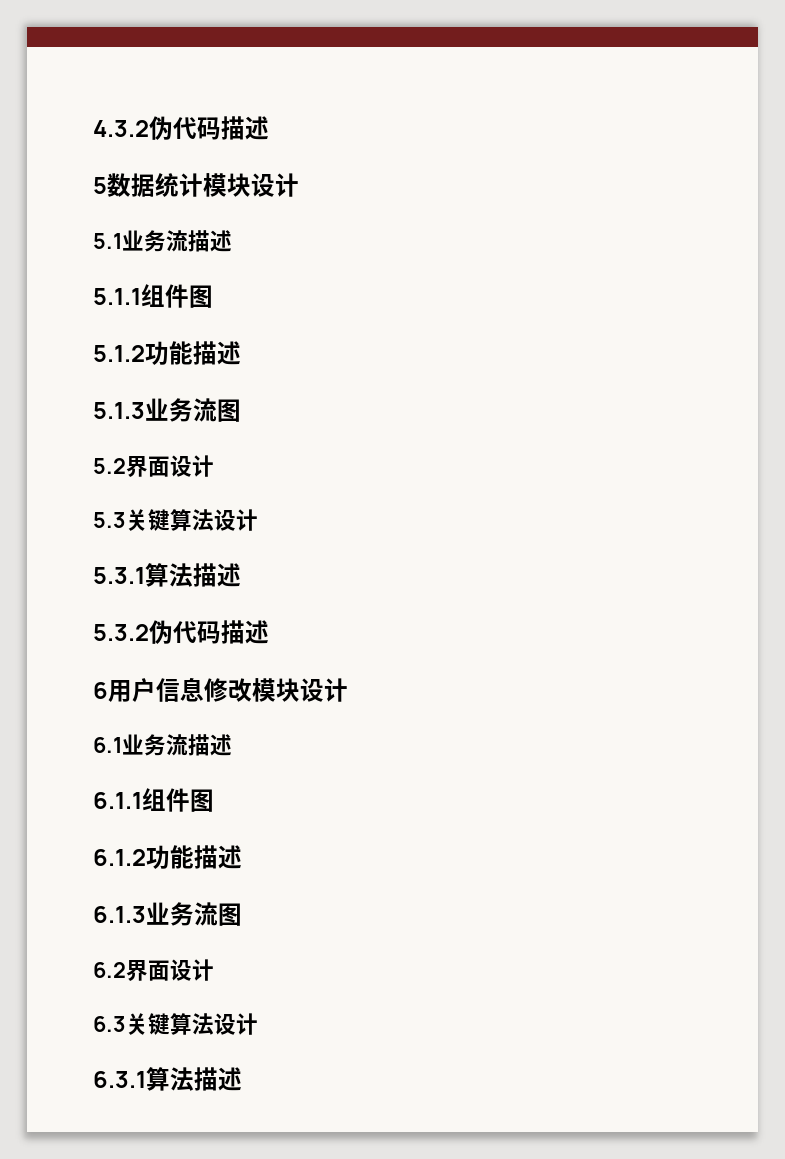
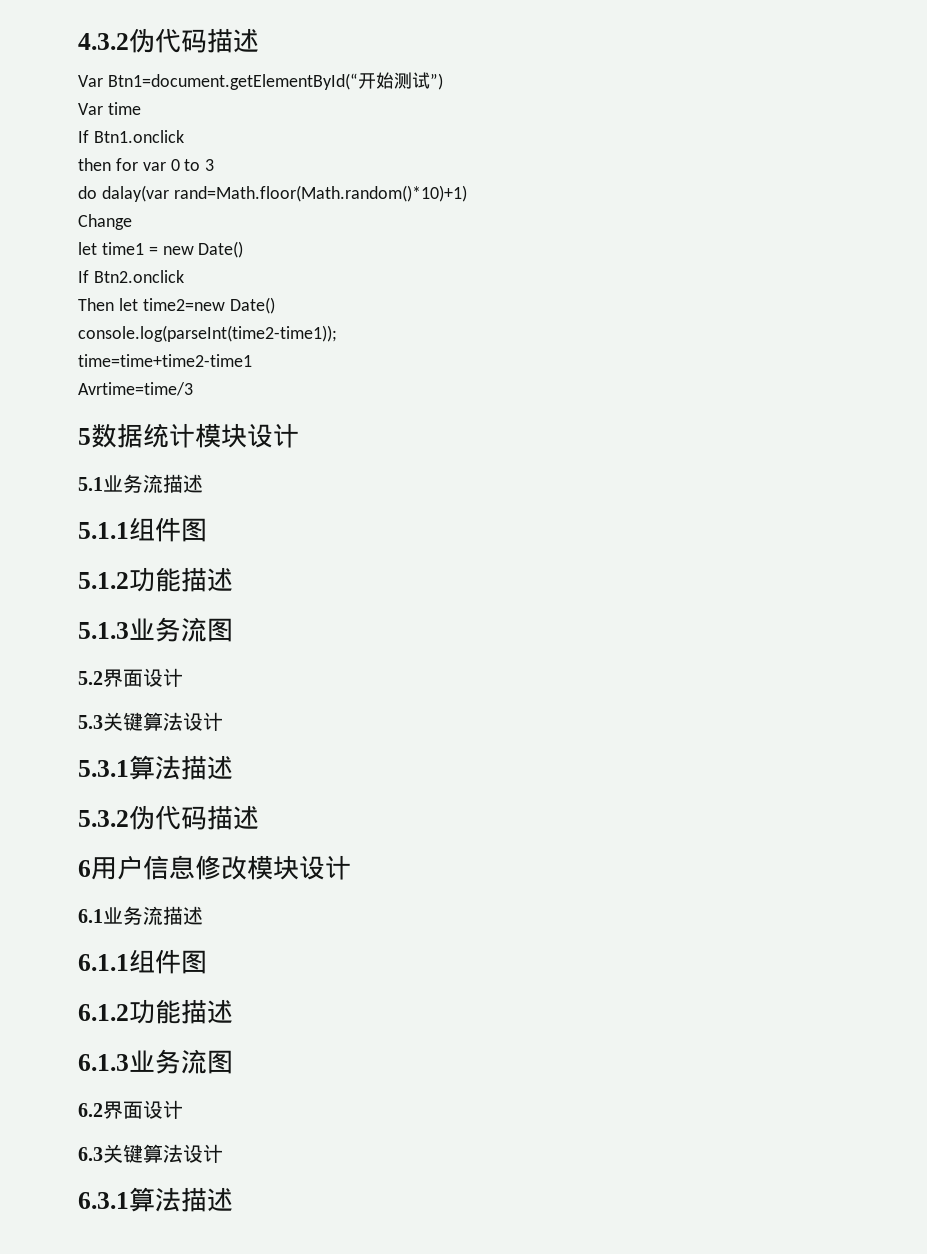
+ Var Btn1=document.getElementById(“开始测试”)
+ Var time
+ If Btn1.onclick
+ then for var 0 to 3
+ do dalay(var rand=Math.floor(Math.random()*10)+1)
+ Change
+ let time1 = new Date()
+ If Btn2.onclick
+ Then let time2=new Date()
+ console.log(parseInt(time2-time1));
+ time=time+time2-time1
+ Avrtime=time/3

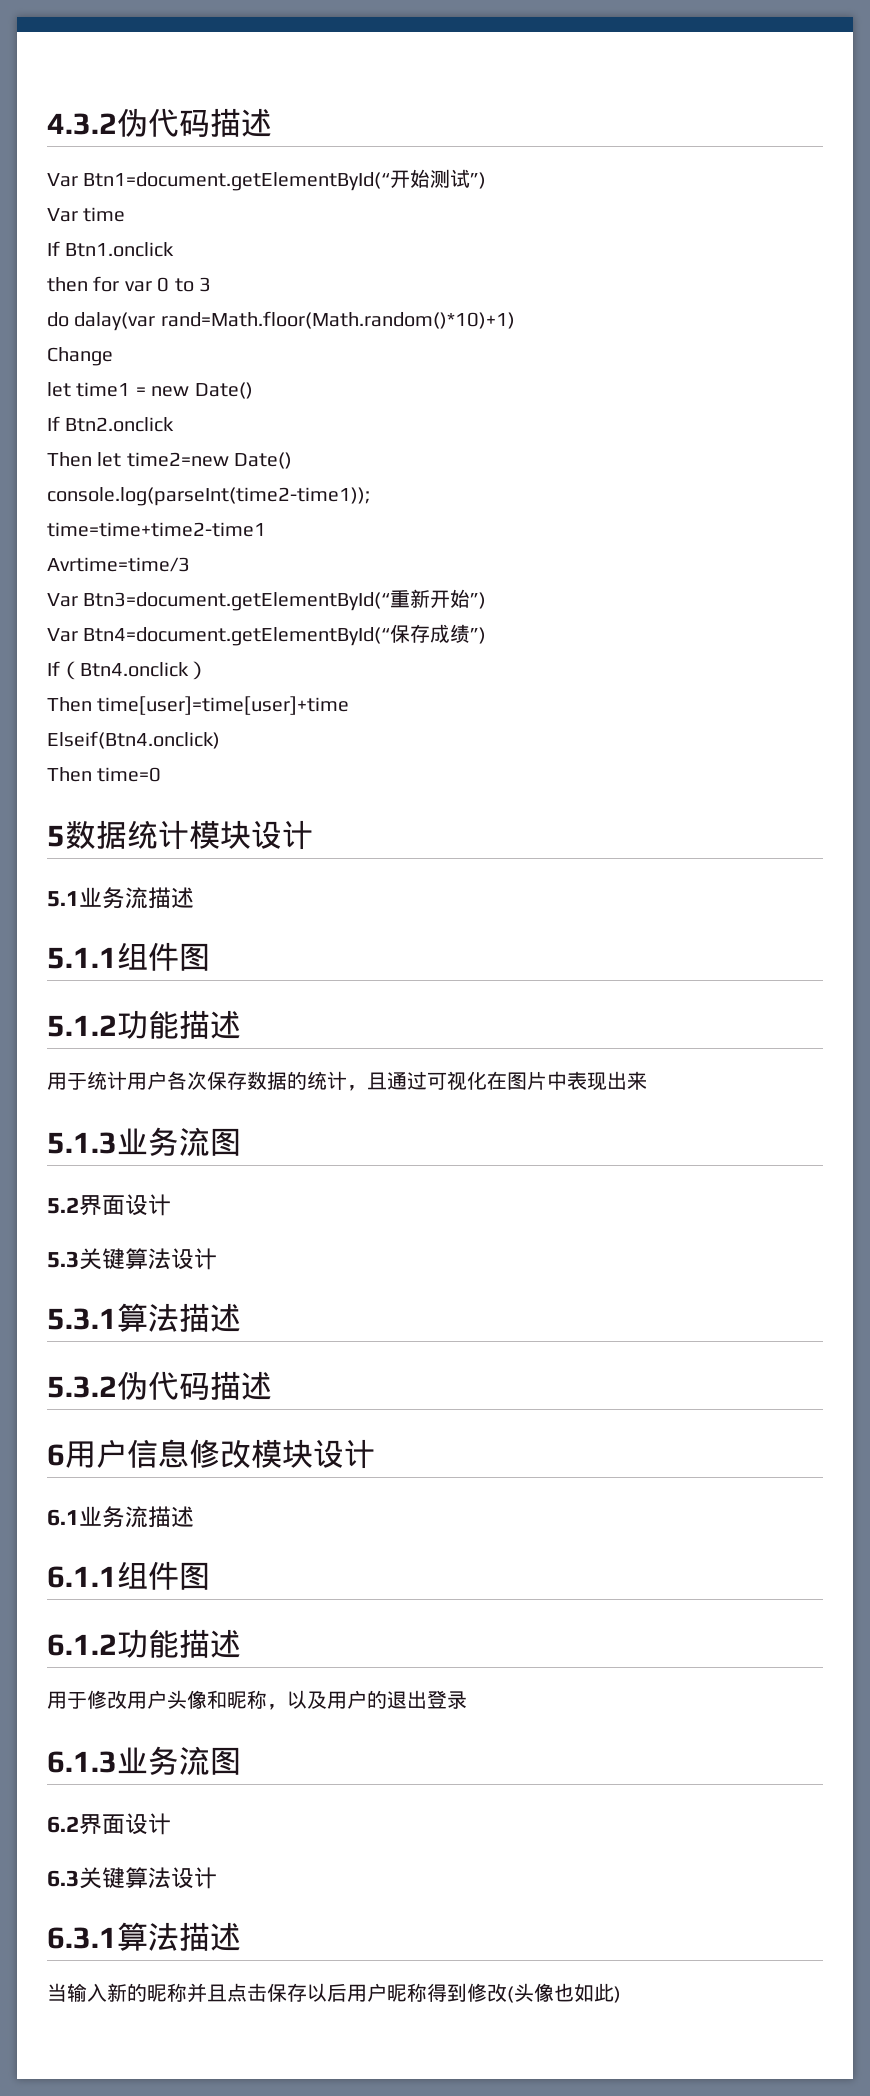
+ Var Btn3=document.getElementById(“重新开始”)
+ Var Btn4=document.getElementById(“保存成绩”)
+ If（Btn4.onclick）
+ Then time[user]=time[user]+time
+ Elseif(Btn4.onclick)
+ Then time=0
+ 用于统计用户各次保存数据的统计，且通过可视化在图片中表现出来
+ 用于修改用户头像和昵称，以及用户的退出登录
+ 当输入新的昵称并且点击保存以后用户昵称得到修改(头像也如此)

